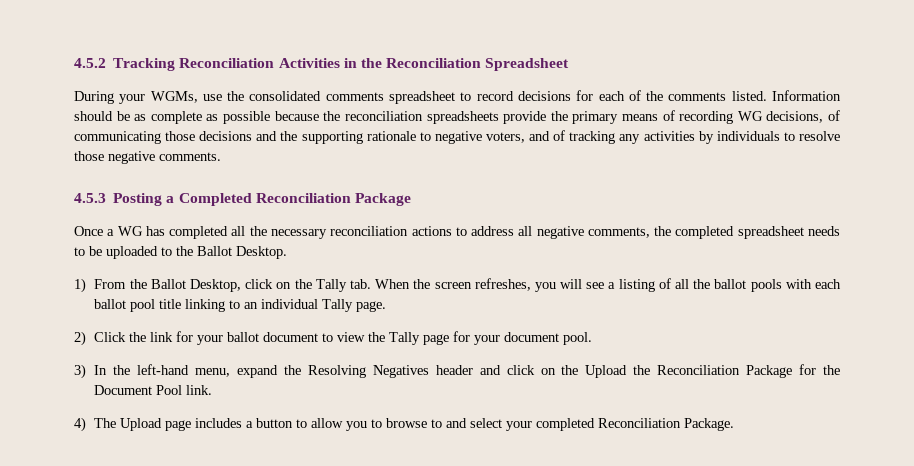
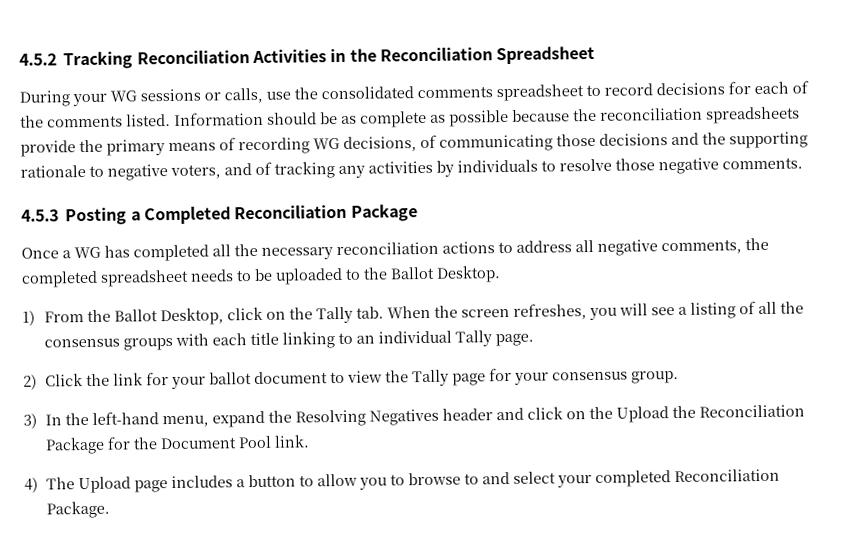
- During your WGMs, use the consolidated comments spreadsheet to record decisions for each of the comments listed.
+ During your WG sessions or calls, use the consolidated comments spreadsheet to record decisions for each of the comments listed.
- 1) From the Ballot Desktop, click on the Tally tab. When the screen refreshes, you will see a listing of all the ballot pools with each ballot pool title linking to an individual Tally page.
+ 1) From the Ballot Desktop, click on the Tally tab. When the screen refreshes, you will see a listing of all the consensus groups with each title linking to an individual Tally page.
- 2) Click the link for your ballot document to view the Tally page for your document pool.
+ 2) Click the link for your ballot document to view the Tally page for your consensus group.

